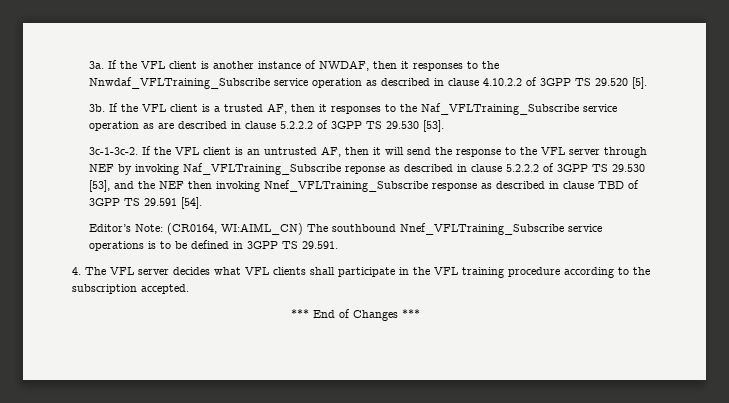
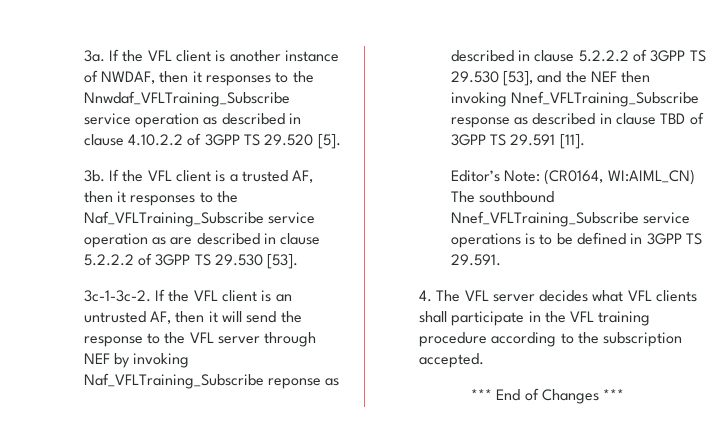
- If the VFL client is an untrusted AF, then it will send the response to the VFL server through NEF by invoking Naf_VFLTraining_Subscribe reponse as described in clause 5.2.2.2 of 3GPP TS 29.530 [53], and the NEF then invoking Nnef_VFLTraining_Subscribe response as described in clause TBD of 3GPP TS 29.591 [54].
+ If the VFL client is an untrusted AF, then it will send the response to the VFL server through NEF by invoking Naf_VFLTraining_Subscribe reponse as described in clause 5.2.2.2 of 3GPP TS 29.530 [53], and the NEF then invoking Nnef_VFLTraining_Subscribe response as described in clause TBD of 3GPP TS 29.591 [11].

